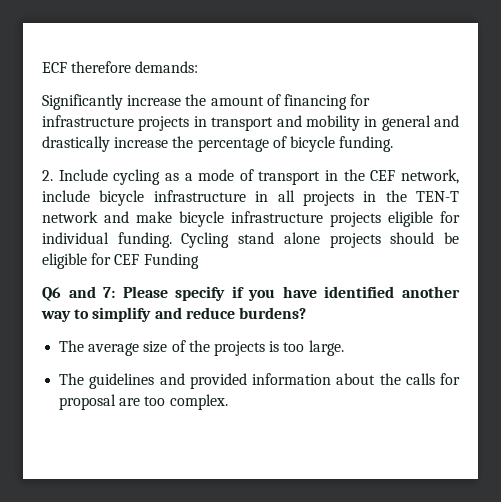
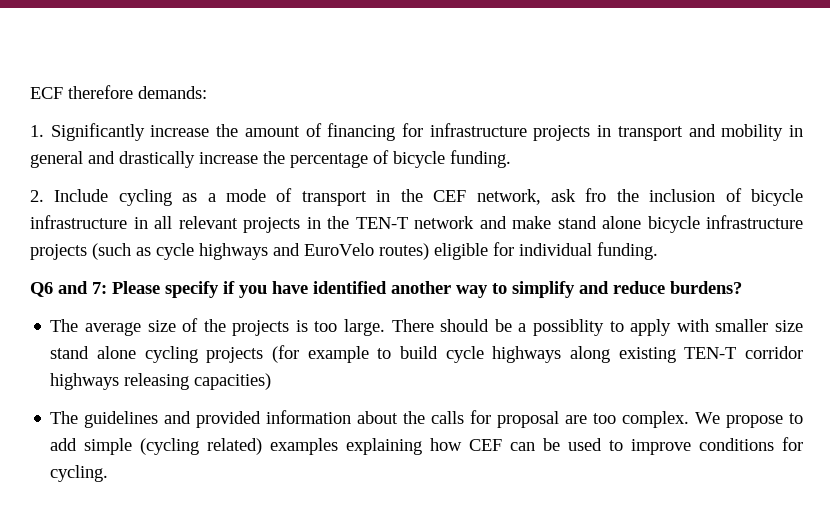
- Significantly increase the amount of financing for infrastructure projects in transport and mobility in general and drastically increase the percentage of bicycle funding.
+ 1. Significantly increase the amount of financing for infrastructure projects in transport and mobility in general and drastically increase the percentage of bicycle funding.
- 2. Include cycling as a mode of transport in the CEF network, include bicycle infrastructure in all projects in the TEN-T network and make bicycle infrastructure projects eligible for individual funding. Cycling stand alone projects should be eligible for CEF Funding
+ 2. Include cycling as a mode of transport in the CEF network, ask fro the inclusion of bicycle infrastructure in all relevant projects in the TEN-T network and make stand alone bicycle infrastructure projects (such as cycle highways and EuroVelo routes) eligible for individual funding.
+ There should be a possiblity to apply with smaller size stand alone cycling projects (for example to build cycle highways along existing TEN-T corridor highways releasing capacities)
+ We propose to add simple (cycling related) examples explaining how CEF can be used to improve conditions for cycling.

